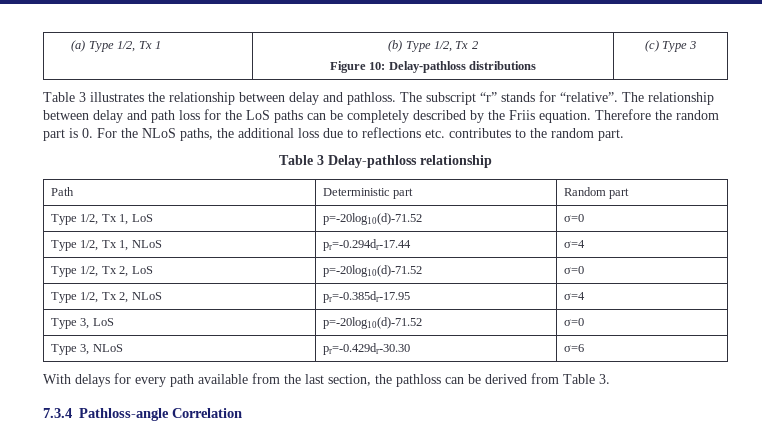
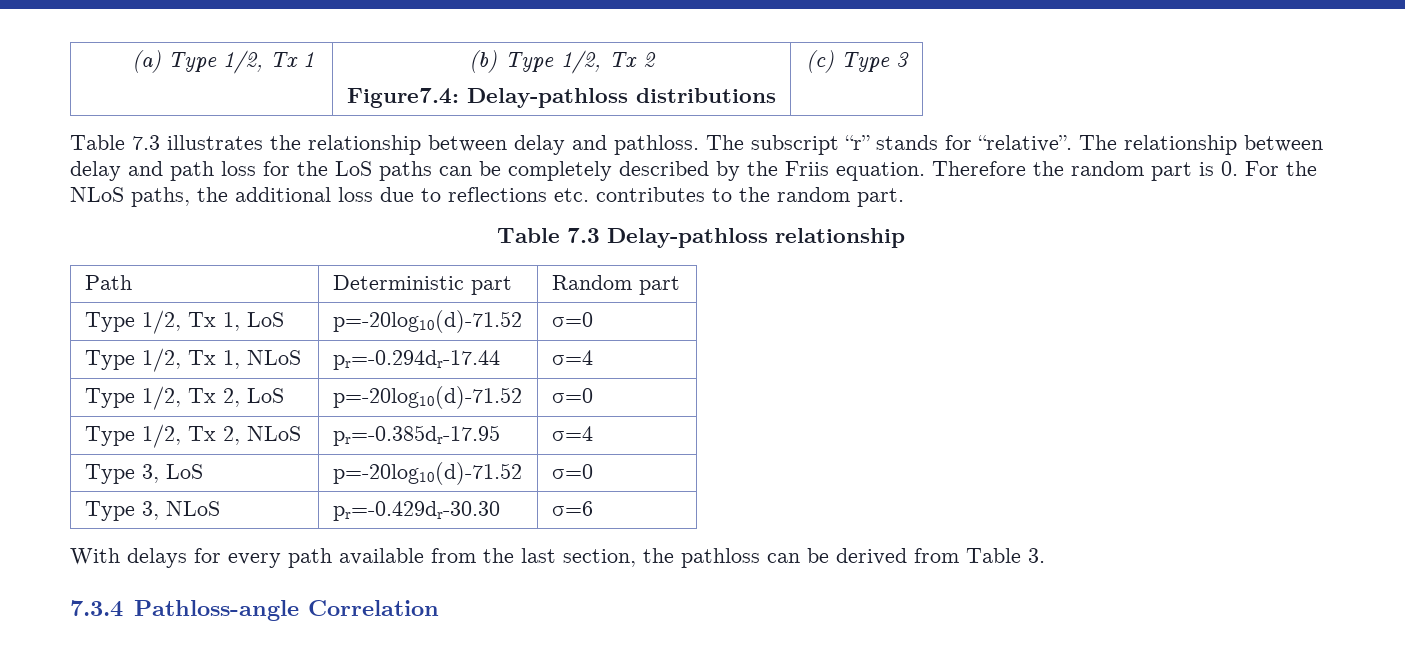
  (a) Type 1/2, Tx 1 | (b) Type 1/2, Tx 2
- Figure 10: Delay-pathloss distributions | (c) Type 3
+ Figure7.4: Delay-pathloss distributions | (c) Type 3
- Table 3 illustrates the relationship between delay and pathloss.
+ Table 7.3 illustrates the relationship between delay and pathloss.
- Table 3 Delay-pathloss relationship
+ Table 7.3 Delay-pathloss relationship

